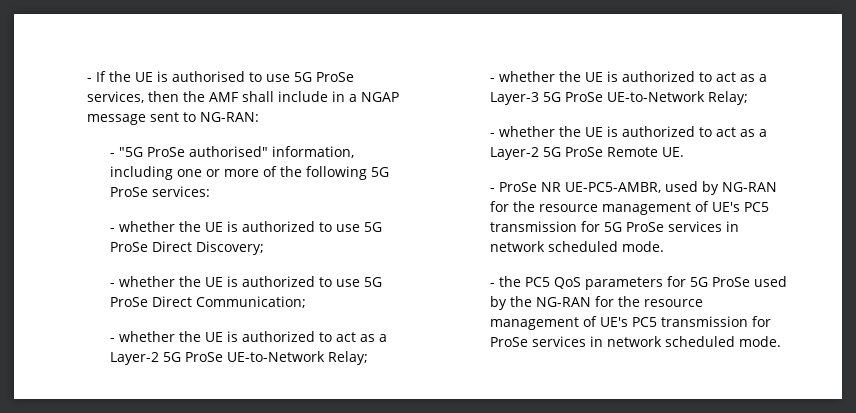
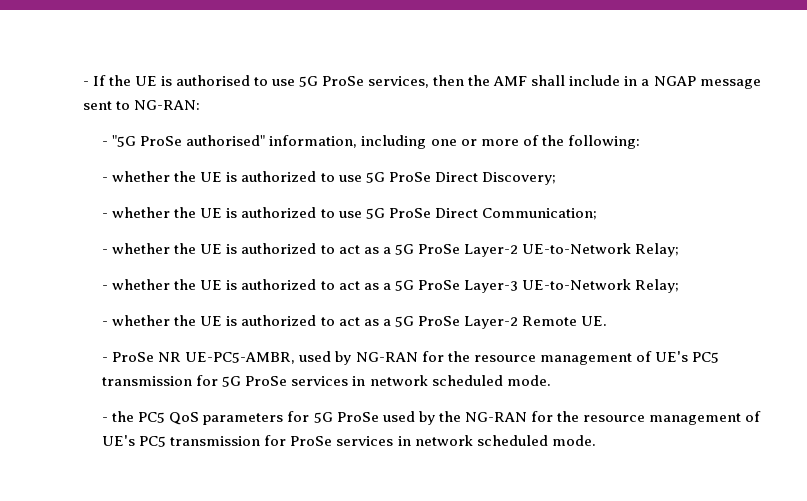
- - "5G ProSe authorised" information, including one or more of the following 5G ProSe services:
+ - "5G ProSe authorised" information, including one or more of the following:
- - whether the UE is authorized to act as a Layer-2 5G ProSe UE-to-Network Relay;
+ - whether the UE is authorized to act as a 5G ProSe Layer-2 UE-to-Network Relay;
- - whether the UE is authorized to act as a Layer-3 5G ProSe UE-to-Network Relay;
+ - whether the UE is authorized to act as a 5G ProSe Layer-3 UE-to-Network Relay;
- - whether the UE is authorized to act as a Layer-2 5G ProSe Remote UE.
+ - whether the UE is authorized to act as a 5G ProSe Layer-2 Remote UE.

